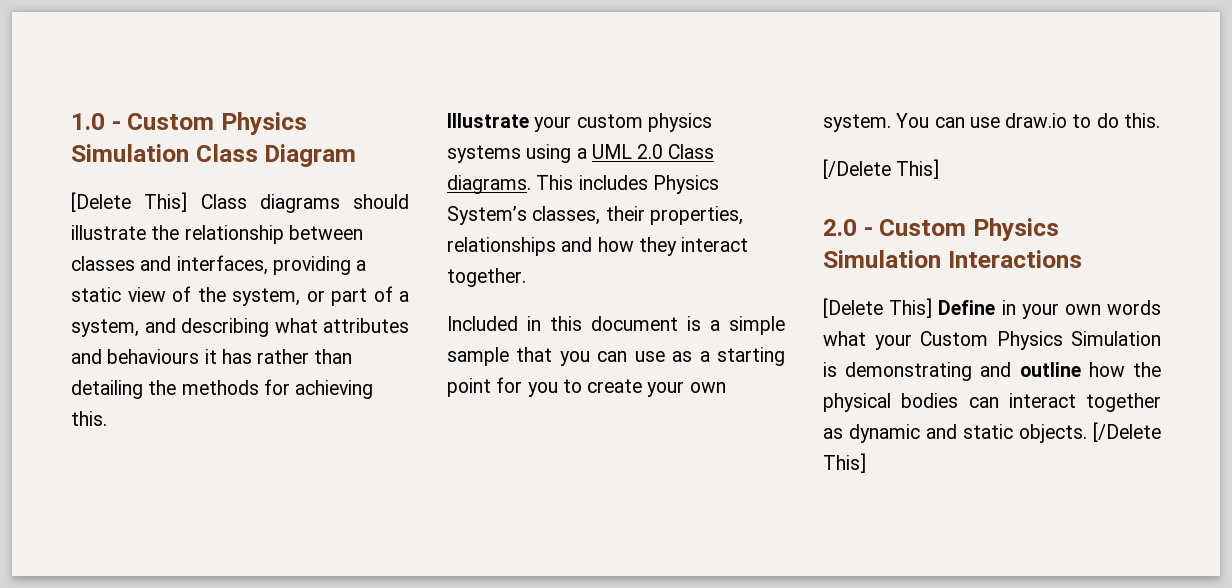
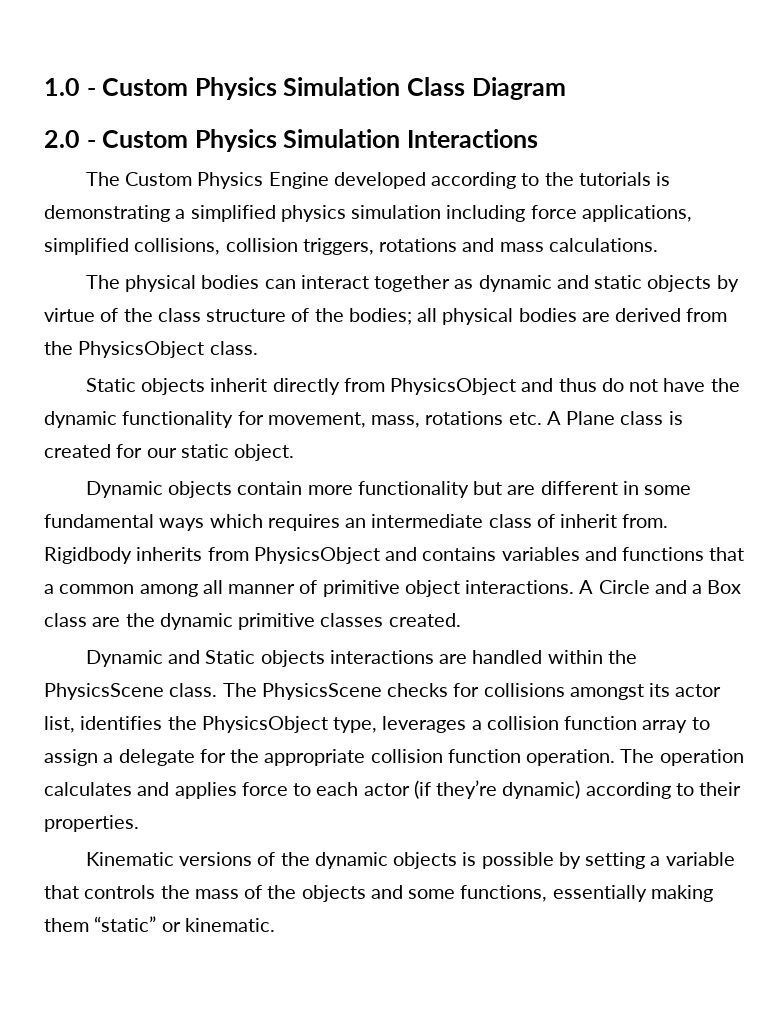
- [Delete This] Class diagrams should illustrate the relationship between classes and interfaces, providing a static view of the system, or part of a system, and describing what attributes and behaviours it has rather than detailing the methods for achieving this.
- Illustrate your custom physics systems using a UML 2.0 Class diagrams. This includes Physics System’s classes, their properties, relationships and how they interact together.
- Included in this document is a simple sample that you can use as a starting point for you to create your own system. You can use draw.io to do this.
- [/Delete This]
- [Delete This] Define in your own words what your Custom Physics Simulation is demonstrating and outline how the physical bodies can interact together as dynamic and static objects. [/Delete This]
+ The Custom Physics Engine developed according to the tutorials is demonstrating a simplified physics simulation including force applications, simplified collisions, collision triggers, rotations and mass calculations.
+ The physical bodies can interact together as dynamic and static objects by virtue of the class structure of the bodies; all physical bodies are derived from the PhysicsObject class.
+ Static objects inherit directly from PhysicsObject and thus do not have the dynamic functionality for movement, mass, rotations etc. A Plane class is created for our static object.
+ Dynamic objects contain more functionality but are different in some fundamental ways which requires an intermediate class of inherit from. Rigidbody inherits from PhysicsObject and contains variables and functions that a common among all manner of primitive object interactions. A Circle and a Box class are the dynamic primitive classes created.
+ Dynamic and Static objects interactions are handled within the PhysicsScene class. The PhysicsScene checks for collisions amongst its actor list, identifies the PhysicsObject type, leverages a collision function array to assign a delegate for the appropriate collision function operation. The operation calculates and applies force to each actor (if they’re dynamic) according to their properties.
+ Kinematic versions of the dynamic objects is possible by setting a variable that controls the mass of the objects and some functions, essentially making them “static” or kinematic.

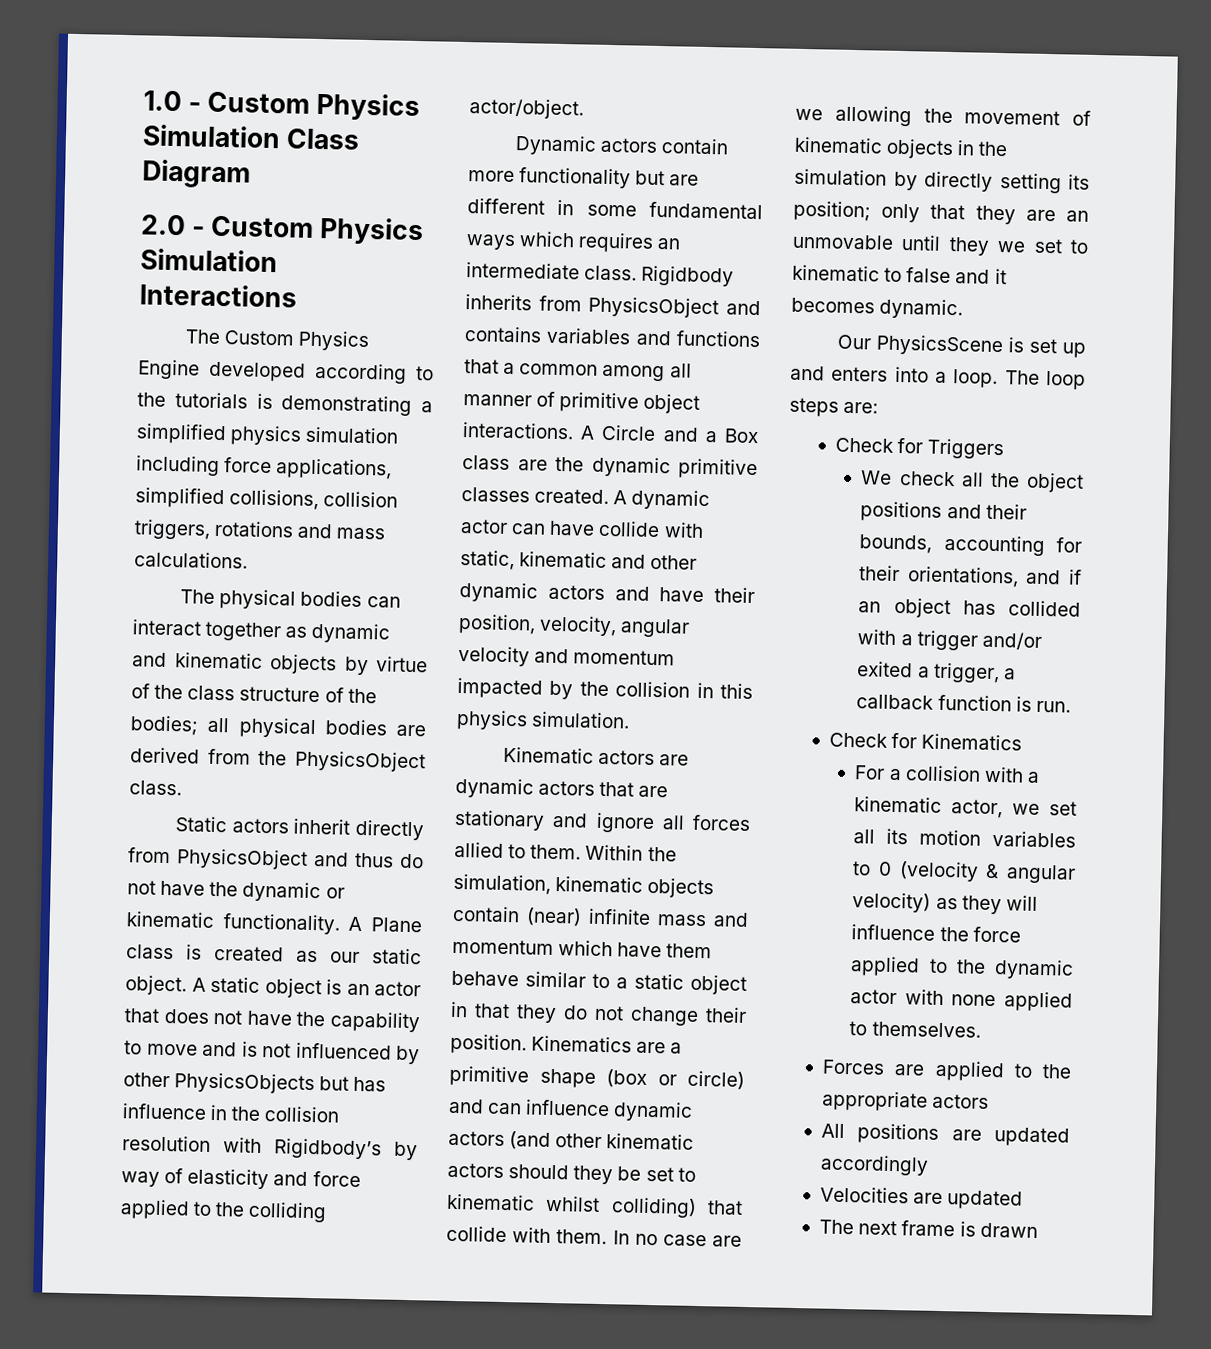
- The physical bodies can interact together as dynamic and static objects by virtue of the class structure of the bodies; all physical bodies are derived from the PhysicsObject class.
+ The physical bodies can interact together as dynamic and kinematic objects by virtue of the class structure of the bodies; all physical bodies are derived from the PhysicsObject class.
- Static objects inherit directly from PhysicsObject and thus do not have the dynamic functionality for movement, mass, rotations etc. A Plane class is created for our static object.
- Dynamic objects contain more functionality but are different in some fundamental ways which requires an intermediate class of inherit from.
+ Static actors inherit directly from PhysicsObject and thus do not have the dynamic or kinematic functionality. A Plane class is created as our static object. A static object is an actor that does not have the capability to move and is not influenced by other PhysicsObjects but has influence in the collision resolution with Rigidbody’s by way of elasticity and force applied to the colliding actor/object.
+ Dynamic actors contain more functionality but are different in some fundamental ways which requires an intermediate class.
- A Circle and a Box class are the dynamic primitive classes created.
- Dynamic and Static objects interactions are handled within the PhysicsScene class. The PhysicsScene checks for collisions amongst its actor list, identifies the PhysicsObject type, leverages a collision function array to assign a delegate for the appropriate collision function operation. The operation calculates and applies force to each actor (if they’re dynamic) according to their properties.
- Kinematic versions of the dynamic objects is possible by setting a variable that controls the mass of the objects and some functions, essentially making them “static” or kinematic.
+ A Circle and a Box class are the dynamic primitive classes created. A dynamic actor can have collide with static, kinematic and other dynamic actors and have their position, velocity, angular velocity and momentum impacted by the collision in this physics simulation.
+ Kinematic actors are dynamic actors that are stationary and ignore all forces allied to them. Within the simulation, kinematic objects contain (near) infinite mass and momentum which have them behave similar to a static object in that they do not change their position. Kinematics are a primitive shape (box or circle) and can influence dynamic actors (and other kinematic actors should they be set to kinematic whilst colliding) that collide with them. In no case are we allowing the movement of kinematic objects in the simulation by directly setting its position; only that they are an unmovable until they we set to kinematic to false and it becomes dynamic.
+ Our PhysicsScene is set up and enters into a loop. The loop steps are:
+ Check for Triggers
+ We check all the object positions and their bounds, accounting for their orientations, and if an object has collided with a trigger and/or exited a trigger, a callback function is run.
+ Check for Kinematics
+ For a collision with a kinematic actor, we set all its motion variables to 0 (velocity & angular velocity) as they will influence the force applied to the dynamic actor with none applied to themselves.
+ Forces are applied to the appropriate actors
+ All positions are updated accordingly
+ Velocities are updated
+ The next frame is drawn

